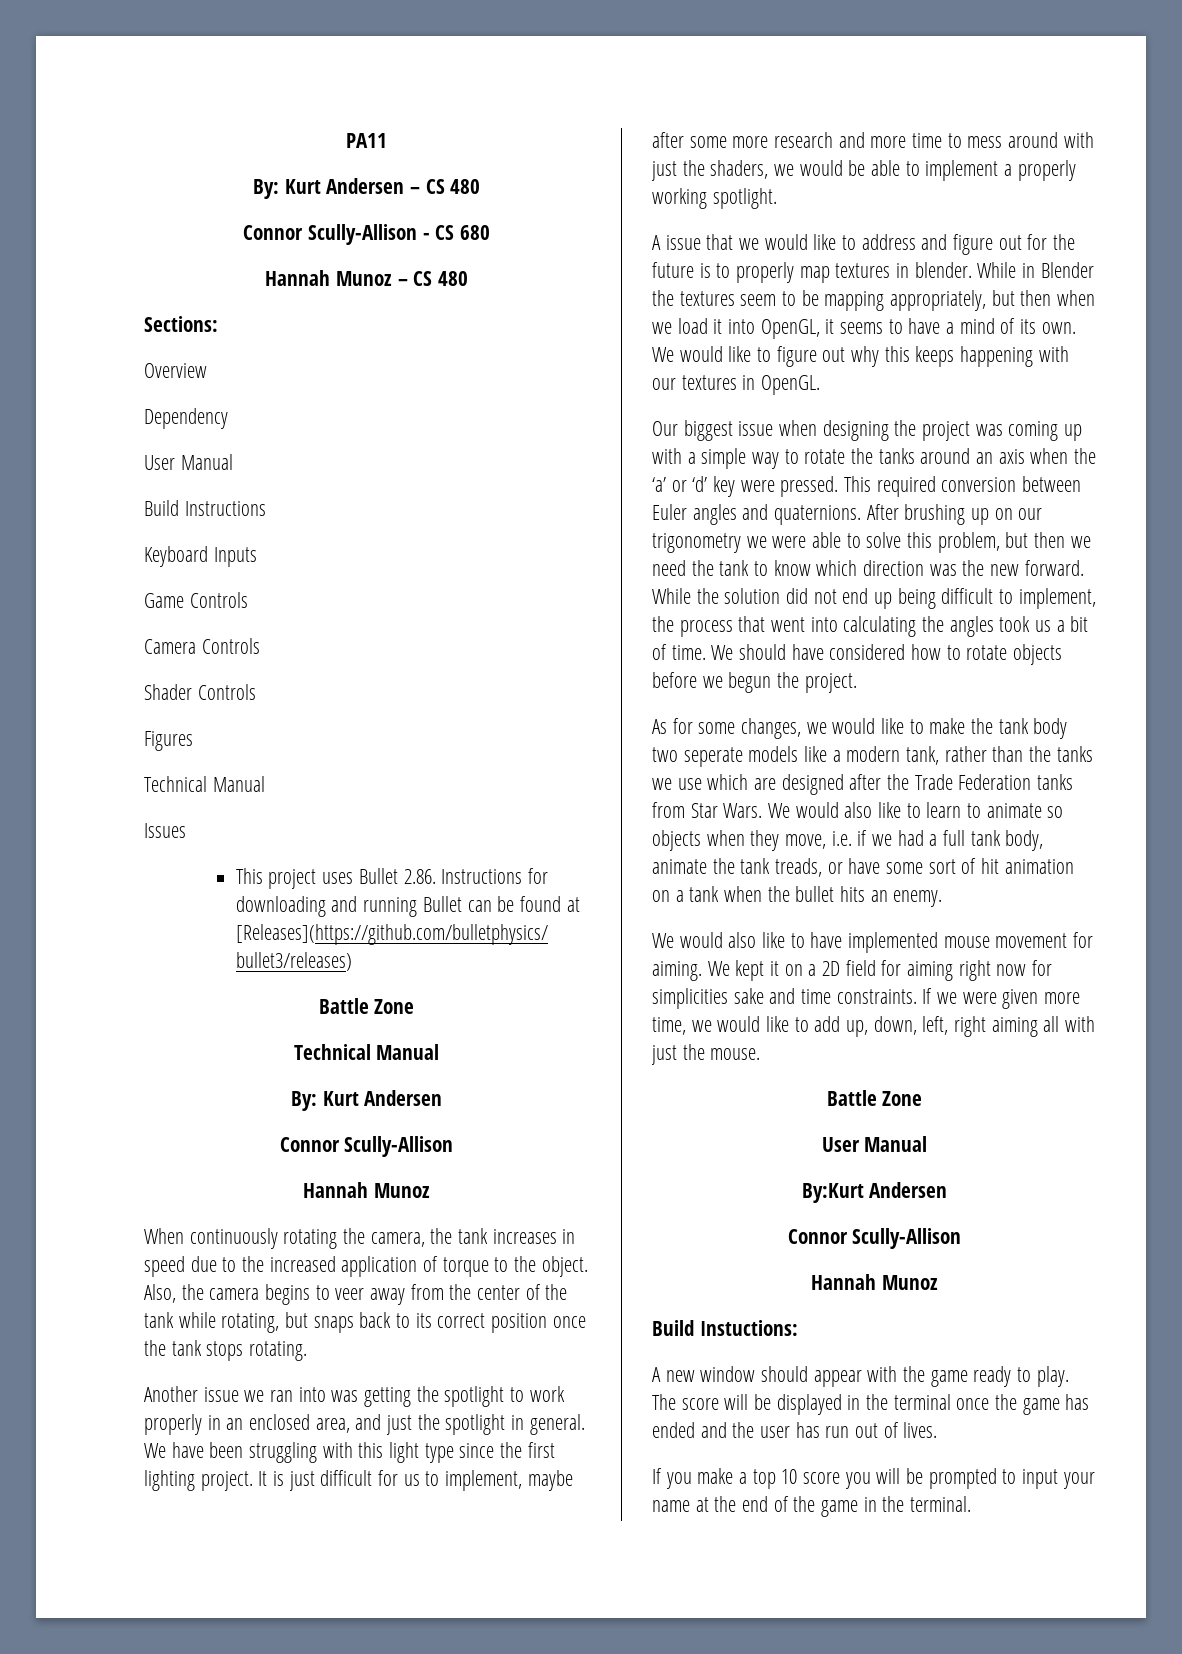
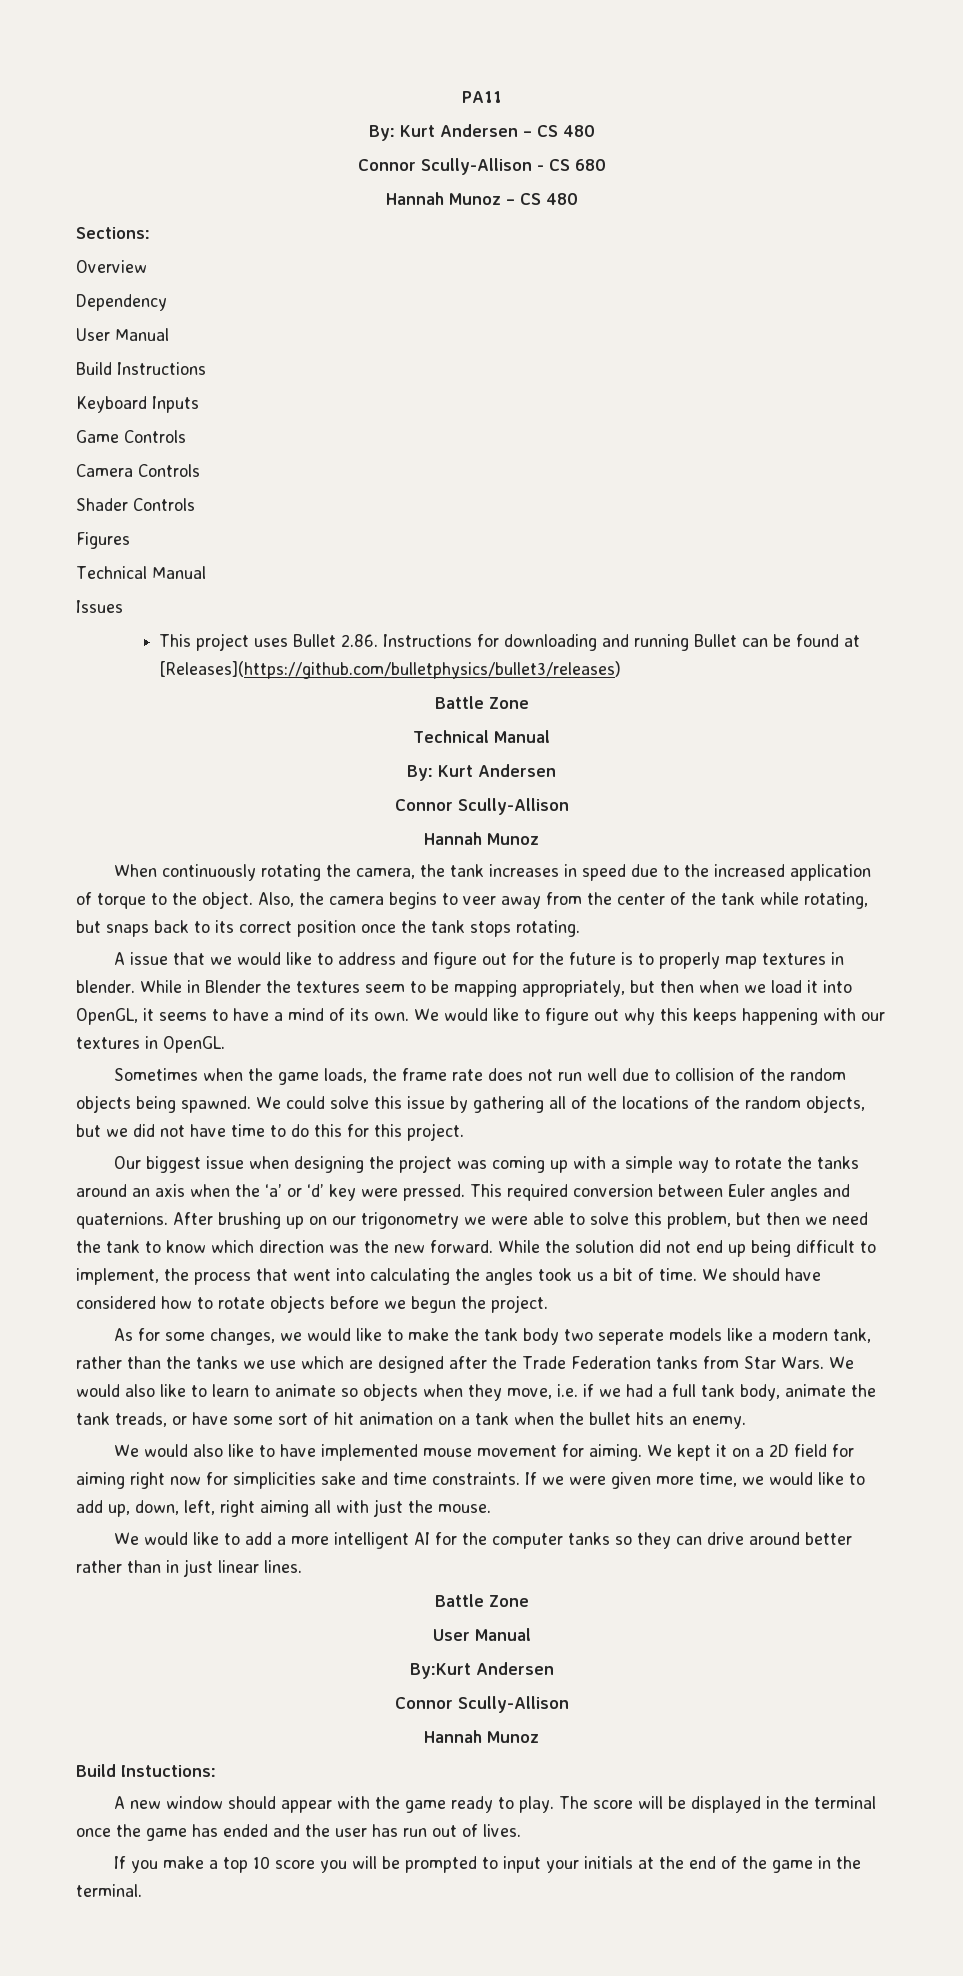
- Another issue we ran into was getting the spotlight to work properly in an enclosed area, and just the spotlight in general. We have been struggling with this light type since the first lighting project. It is just difficult for us to implement, maybe after some more research and more time to mess around with just the shaders, we would be able to implement a properly working spotlight.
+ Sometimes when the game loads, the frame rate does not run well due to collision of the random objects being spawned. We could solve this issue by gathering all of the locations of the random objects, but we did not have time to do this for this project.
+ We would like to add a more intelligent AI for the computer tanks so they can drive around better rather than in just linear lines.
- If you make a top 10 score you will be prompted to input your name at the end of the game in the terminal.
+ If you make a top 10 score you will be prompted to input your initials at the end of the game in the terminal.

